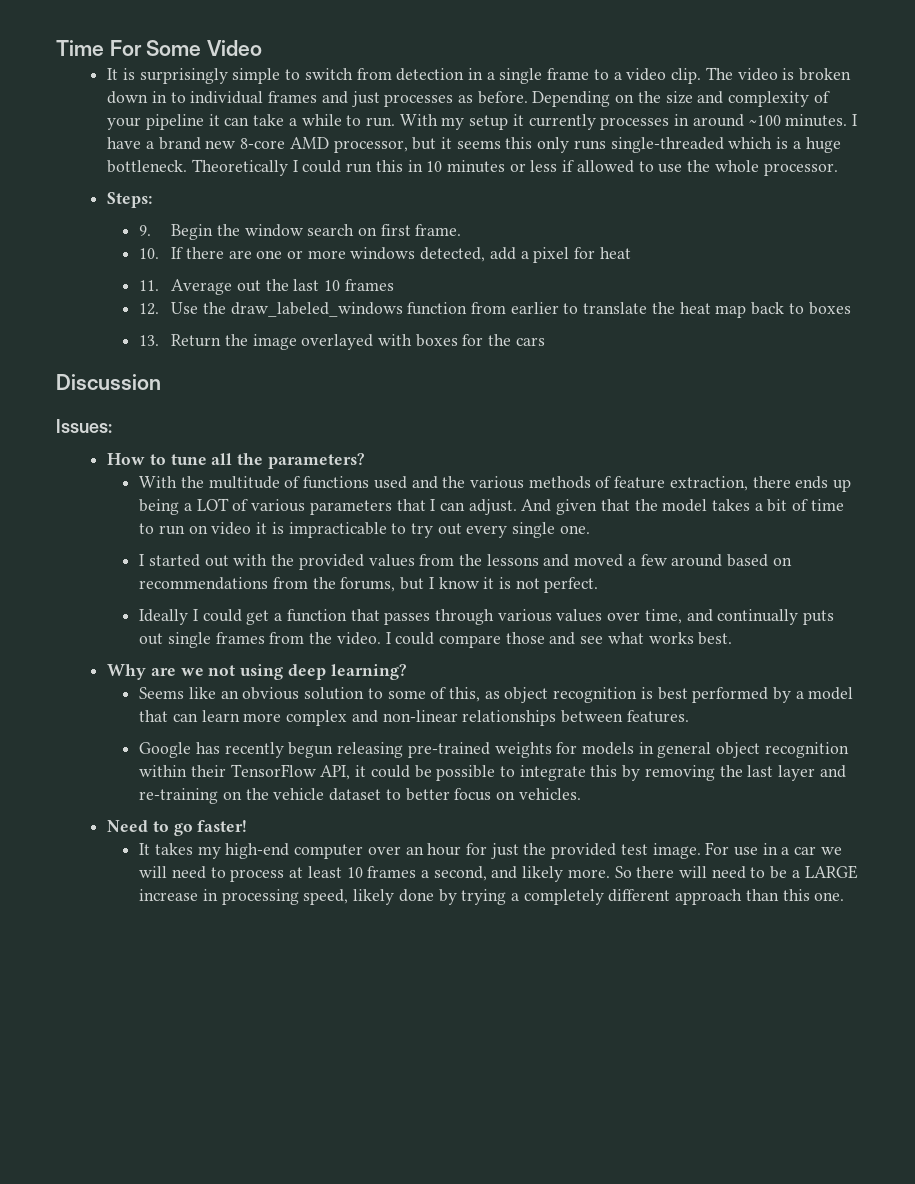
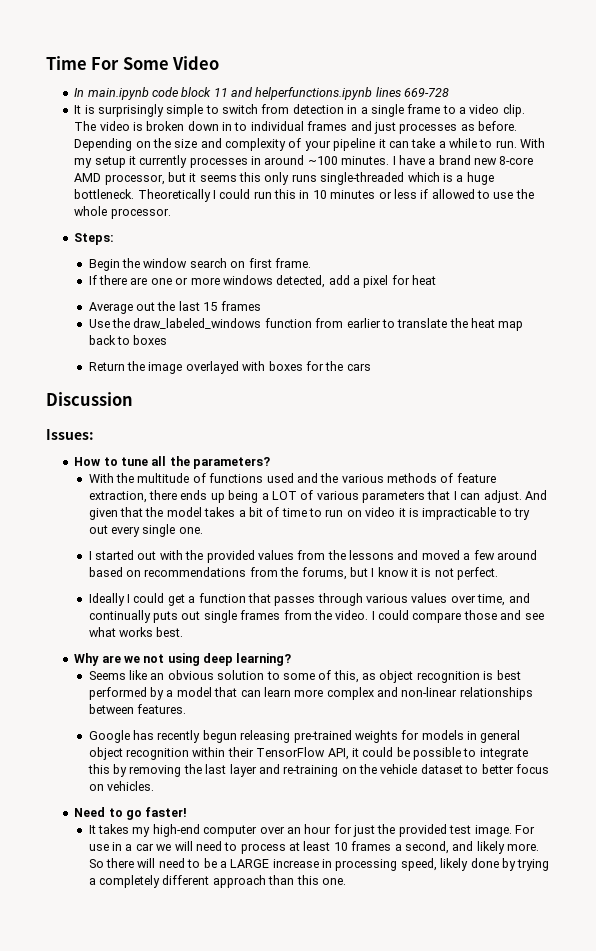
+ In main.ipynb code block 11 and helperfunctions.ipynb lines 669-728
- 9. Begin the window search on first frame.
+ Begin the window search on first frame.
- 10. If there are one or more windows detected, add a pixel for heat
+ If there are one or more windows detected, add a pixel for heat
- 11. Average out the last 10 frames
+ Average out the last 15 frames
- 12. Use the draw_labeled_windows function from earlier to translate the heat map back to boxes
+ Use the draw_labeled_windows function from earlier to translate the heat map back to boxes
- 13. Return the image overlayed with boxes for the cars
+ Return the image overlayed with boxes for the cars

